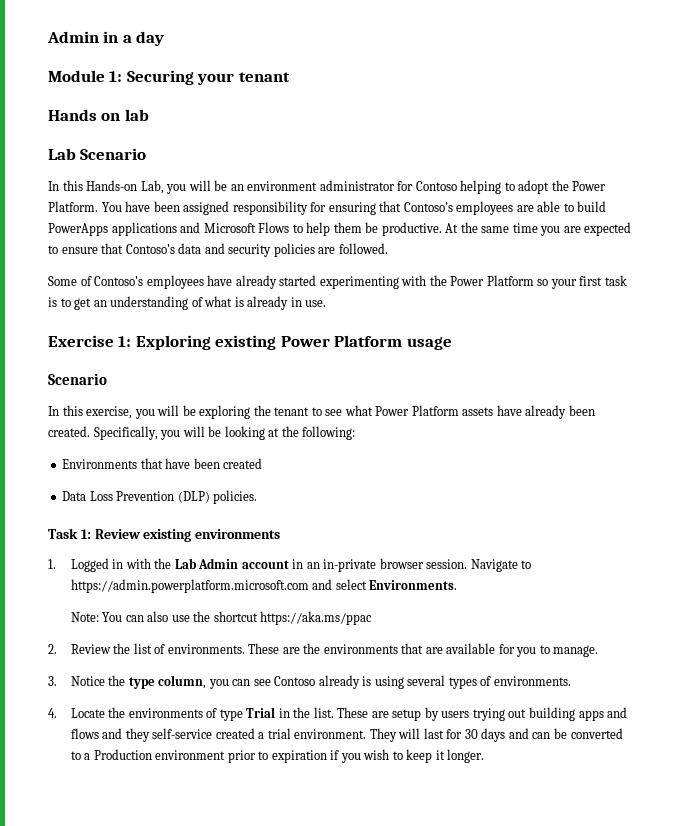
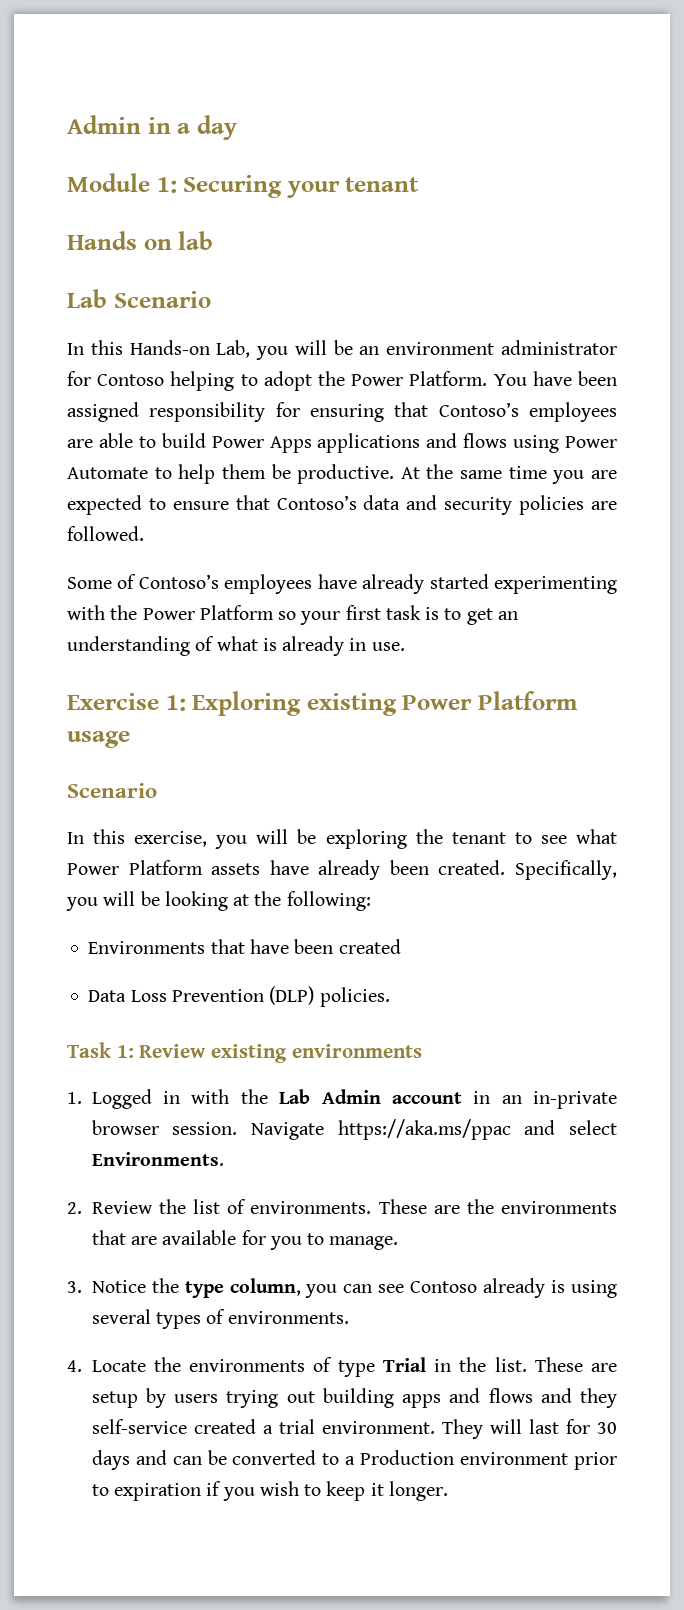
- You have been assigned responsibility for ensuring that Contoso’s employees are able to build PowerApps applications and Microsoft Flows to help them be productive.
+ You have been assigned responsibility for ensuring that Contoso’s employees are able to build Power Apps applications and flows using Power Automate to help them be productive.
- Navigate to https://admin.powerplatform.microsoft.com and select Environments.
+ Navigate https://aka.ms/ppac and select Environments.
- Note: You can also use the shortcut https://aka.ms/ppac

